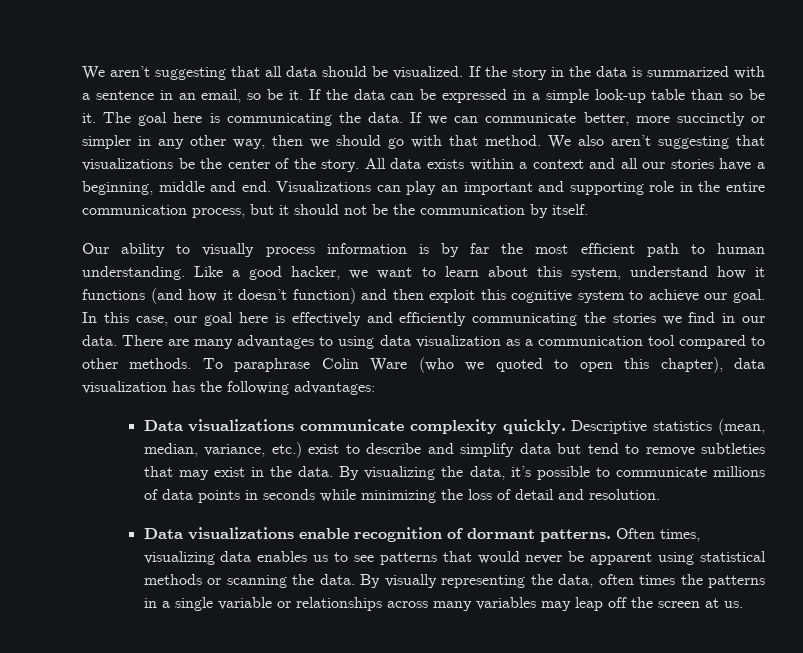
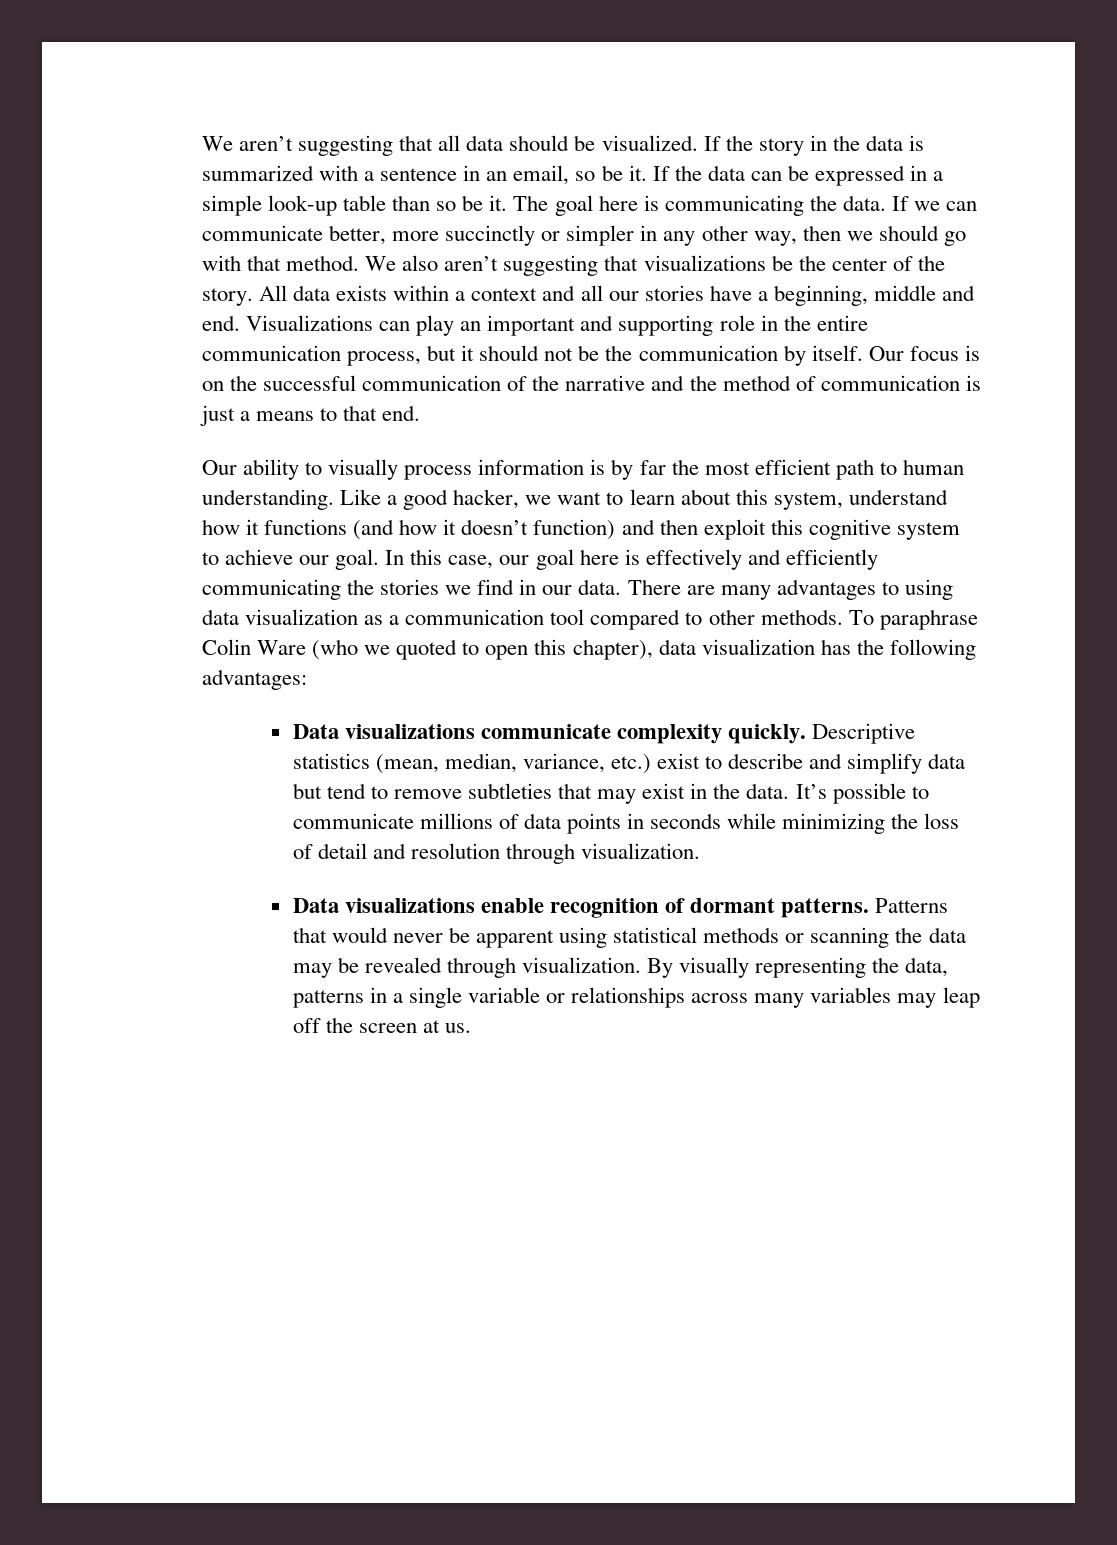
+ Our focus is on the successful communication of the narrative and the method of communication is just a means to that end.
- By visualizing the data, it’s possible to communicate millions of data points in seconds while minimizing the loss of detail and resolution.
+ It’s possible to communicate millions of data points in seconds while minimizing the loss of detail and resolution through visualization.
- Often times, visualizing data enables us to see patterns that would never be apparent using statistical methods or scanning the data.
+ Patterns that would never be apparent using statistical methods or scanning the data may be revealed through visualization.
- By visually representing the data, often times the patterns in a single variable or relationships across many variables may leap off the screen at us.
+ By visually representing the data, patterns in a single variable or relationships across many variables may leap off the screen at us.

